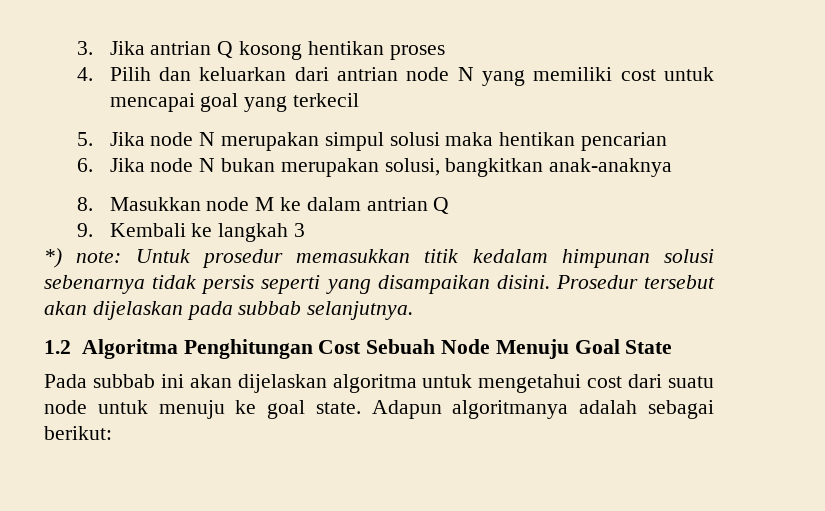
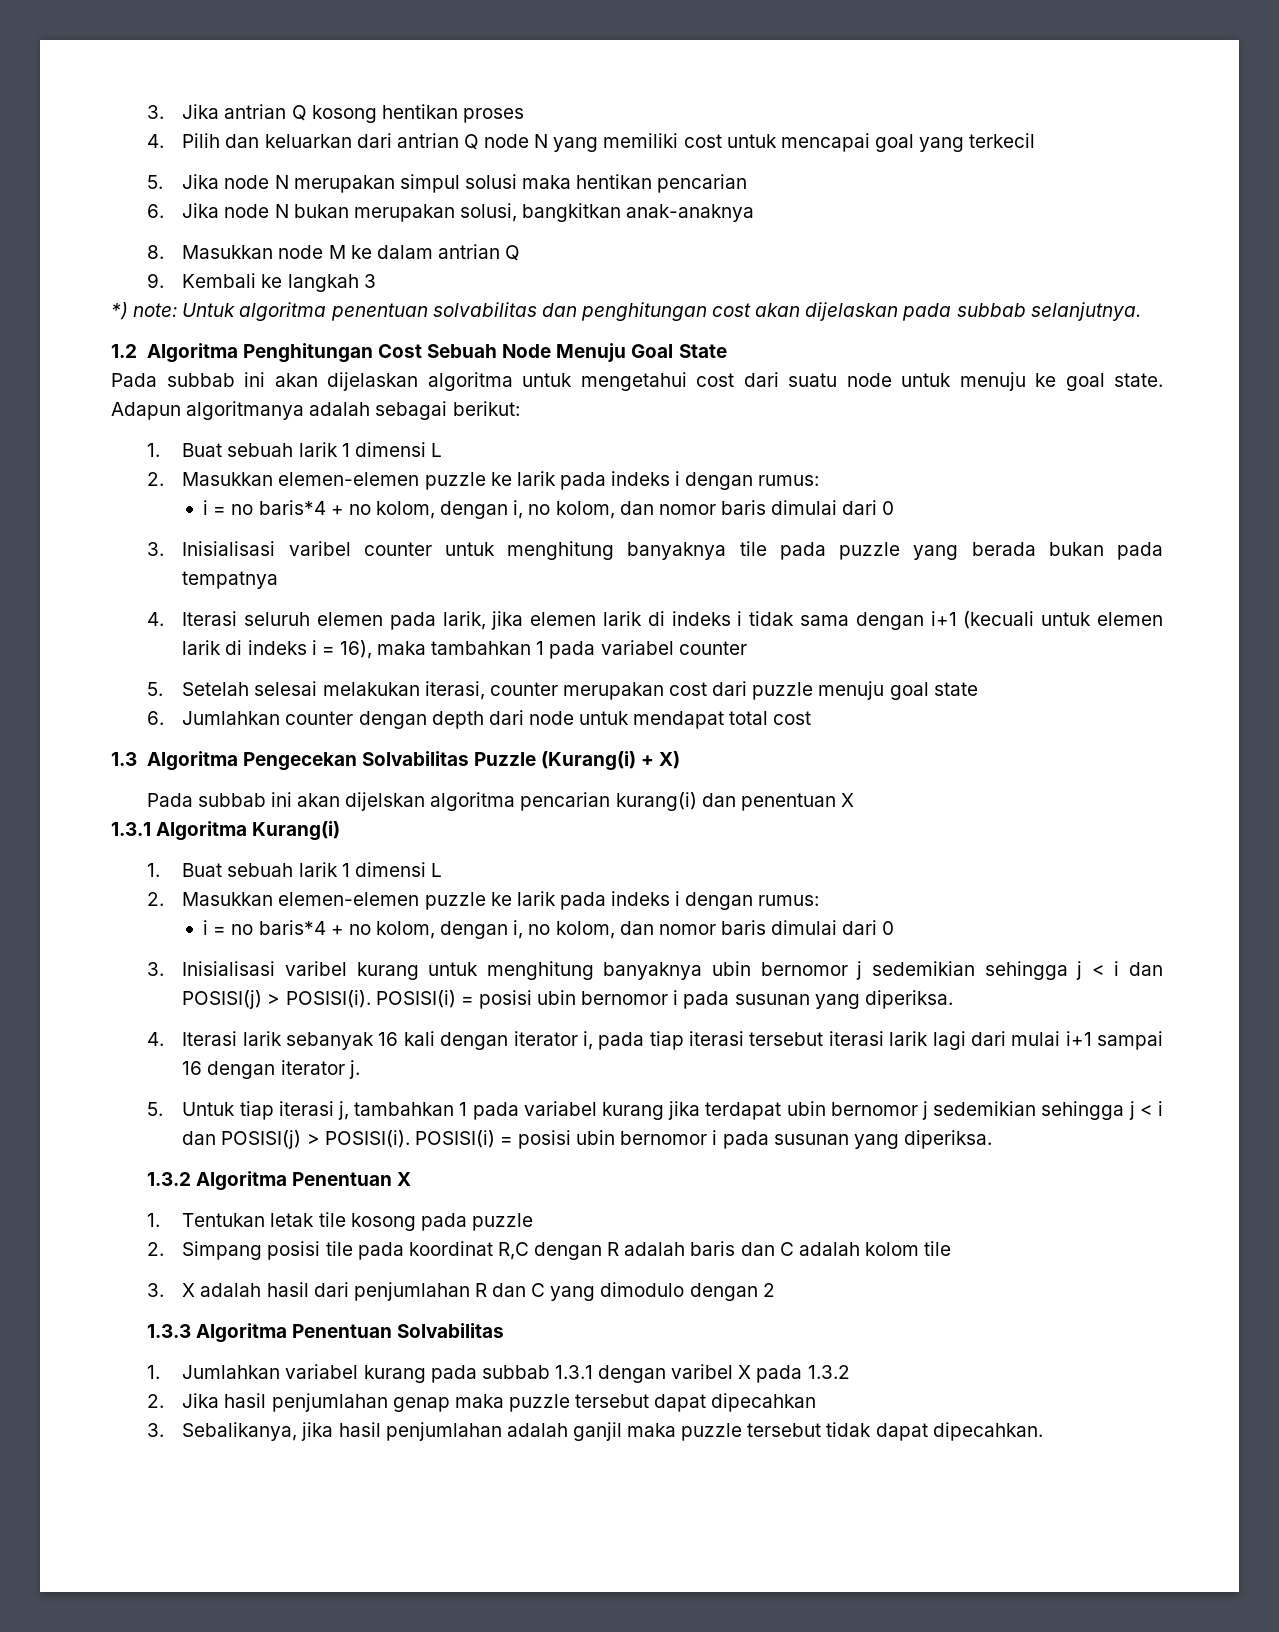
- 4. Pilih dan keluarkan dari antrian node N yang memiliki cost untuk mencapai goal yang terkecil
+ 4. Pilih dan keluarkan dari antrian Q node N yang memiliki cost untuk mencapai goal yang terkecil
- *) note: Untuk prosedur memasukkan titik kedalam himpunan solusi sebenarnya tidak persis seperti yang disampaikan disini. Prosedur tersebut akan dijelaskan pada subbab selanjutnya.
+ *) note: Untuk algoritma penentuan solvabilitas dan penghitungan cost akan dijelaskan pada subbab selanjutnya.
  Adapun algoritmanya adalah sebagai berikut:
+ 1. Buat sebuah larik 1 dimensi L
+ 2. Masukkan elemen-elemen puzzle ke larik pada indeks i dengan rumus:
+ i = no baris*4 + no kolom, dengan i, no kolom, dan nomor baris dimulai dari 0
+ 3. Inisialisasi varibel counter untuk menghitung banyaknya tile pada puzzle yang berada bukan pada tempatnya
+ 4. Iterasi seluruh elemen pada larik, jika elemen larik di indeks i tidak sama dengan i+1 (kecuali untuk elemen larik di indeks i = 16), maka tambahkan 1 pada variabel counter
+ 5. Setelah selesai melakukan iterasi, counter merupakan cost dari puzzle menuju goal state
+ 6. Jumlahkan counter dengan depth dari node untuk mendapat total cost
+ 1.3 Algoritma Pengecekan Solvabilitas Puzzle (Kurang(i) + X)
+ Pada subbab ini akan dijelskan algoritma pencarian kurang(i) dan penentuan X
+ 1.3.1 Algoritma Kurang(i)
+ 1. Buat sebuah larik 1 dimensi L
+ 2. Masukkan elemen-elemen puzzle ke larik pada indeks i dengan rumus:
+ i = no baris*4 + no kolom, dengan i, no kolom, dan nomor baris dimulai dari 0
+ 3. Inisialisasi varibel kurang untuk menghitung banyaknya ubin bernomor j sedemikian sehingga j < i dan POSISI(j) > POSISI(i). POSISI(i) = posisi ubin bernomor i pada susunan yang diperiksa.
+ 4. Iterasi larik sebanyak 16 kali dengan iterator i, pada tiap iterasi tersebut iterasi larik lagi dari mulai i+1 sampai 16 dengan iterator j.
+ 5. Untuk tiap iterasi j, tambahkan 1 pada variabel kurang jika terdapat ubin bernomor j sedemikian sehingga j < i dan POSISI(j) > POSISI(i). POSISI(i) = posisi ubin bernomor i pada susunan yang diperiksa.
+ 1.3.2 Algoritma Penentuan X
+ 1. Tentukan letak tile kosong pada puzzle
+ 2. Simpang posisi tile pada koordinat R,C dengan R adalah baris dan C adalah kolom tile
+ 3. X adalah hasil dari penjumlahan R dan C yang dimodulo dengan 2
+ 1.3.3 Algoritma Penentuan Solvabilitas
+ 1. Jumlahkan variabel kurang pada subbab 1.3.1 dengan varibel X pada 1.3.2
+ 2. Jika hasil penjumlahan genap maka puzzle tersebut dapat dipecahkan
+ 3. Sebalikanya, jika hasil penjumlahan adalah ganjil maka puzzle tersebut tidak dapat dipecahkan.

